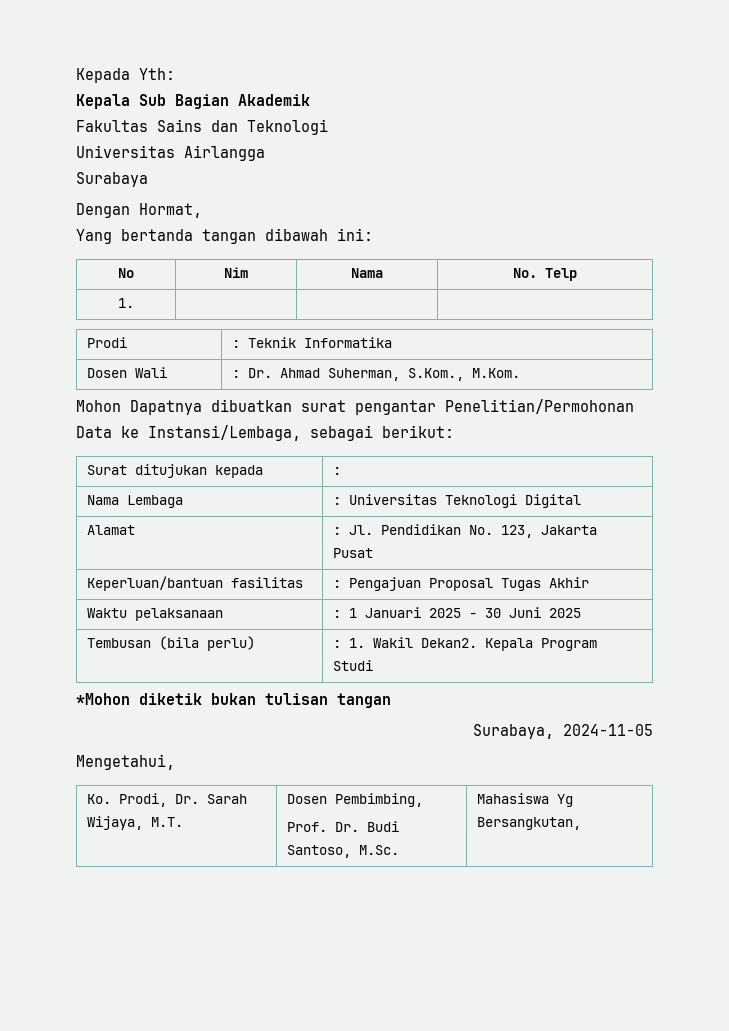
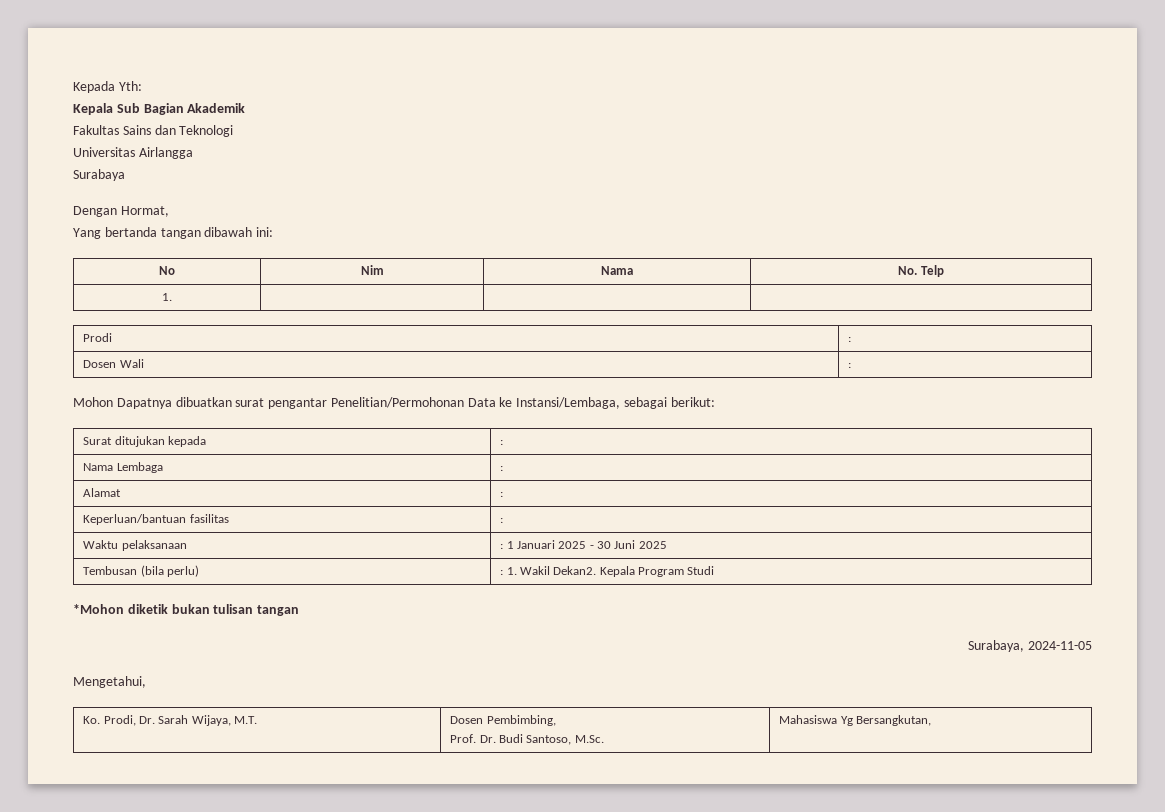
- Prodi | : Teknik Informatika
+ Prodi | :
- Dosen Wali | : Dr. Ahmad Suherman, S.Kom., M.Kom.
+ Dosen Wali | :
- Nama Lembaga | : Universitas Teknologi Digital
+ Nama Lembaga | :
- Alamat | : Jl. Pendidikan No. 123, Jakarta Pusat
+ Alamat | :
- Keperluan/bantuan fasilitas | : Pengajuan Proposal Tugas Akhir
+ Keperluan/bantuan fasilitas | :

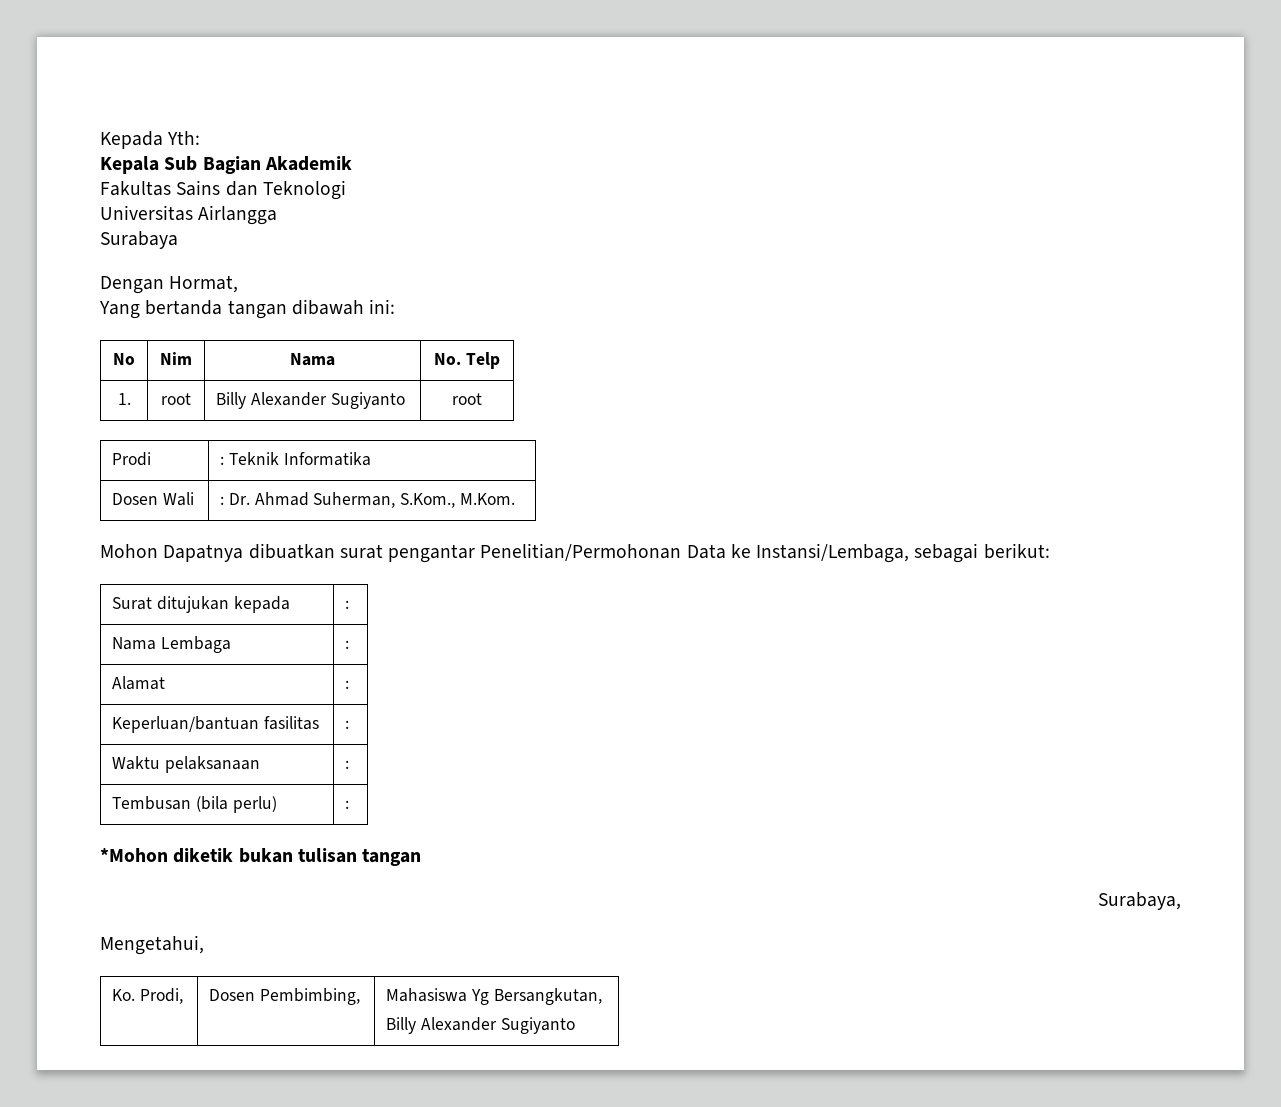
- 1. | | |
+ 1. | root | Billy Alexander Sugiyanto | root
- Prodi | :
+ Prodi | : Teknik Informatika
- Dosen Wali | :
+ Dosen Wali | : Dr. Ahmad Suherman, S.Kom., M.Kom.
- Waktu pelaksanaan | : 1 Januari 2025 - 30 Juni 2025
- Tembusan (bila perlu) | : 1. Wakil Dekan2. Kepala Program Studi
+ Waktu pelaksanaan | :
+ Tembusan (bila perlu) | :
- Surabaya, 2024-11-05
+ Surabaya,
- Ko. Prodi, Dr. Sarah Wijaya, M.T. | Dosen Pembimbing,
- Prof. Dr. Budi Santoso, M.Sc. | Mahasiswa Yg Bersangkutan,
+ Ko. Prodi, | Dosen Pembimbing, | Mahasiswa Yg Bersangkutan,
+ Billy Alexander Sugiyanto

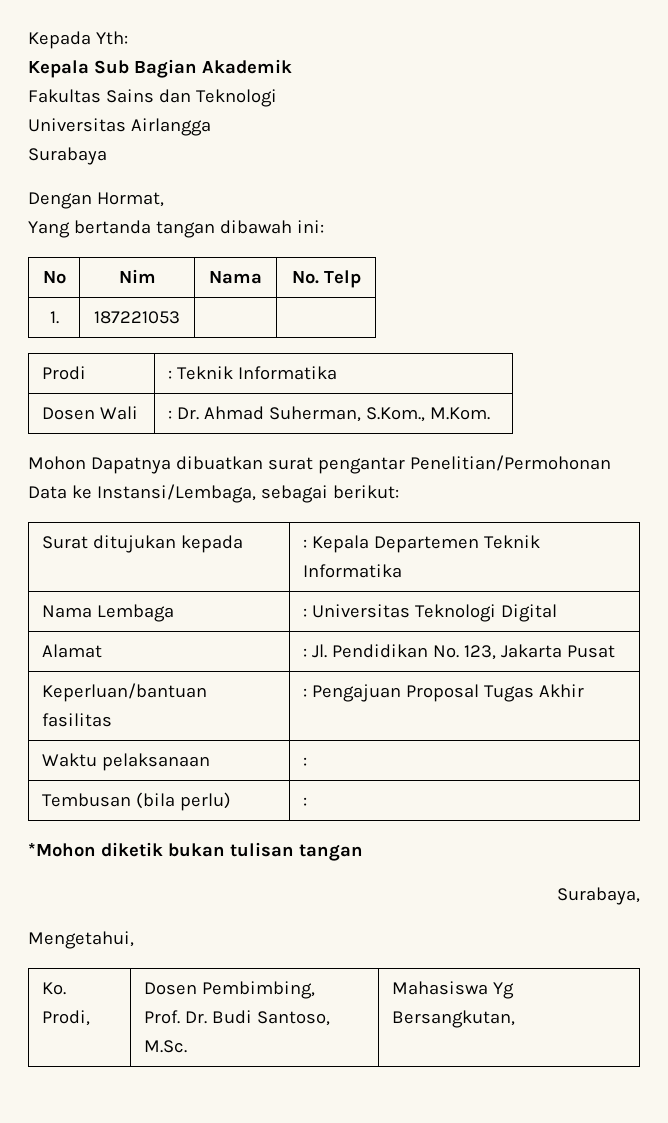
- 1. | root | Billy Alexander Sugiyanto | root
+ 1. | 187221053 | |
- Surat ditujukan kepada | :
+ Surat ditujukan kepada | : Kepala Departemen Teknik Informatika
- Nama Lembaga | :
+ Nama Lembaga | : Universitas Teknologi Digital
- Alamat | :
+ Alamat | : Jl. Pendidikan No. 123, Jakarta Pusat
- Keperluan/bantuan fasilitas | :
+ Keperluan/bantuan fasilitas | : Pengajuan Proposal Tugas Akhir
- Ko. Prodi, | Dosen Pembimbing, | Mahasiswa Yg Bersangkutan,
- Billy Alexander Sugiyanto
+ Ko. Prodi, | Dosen Pembimbing,
+ Prof. Dr. Budi Santoso, M.Sc. | Mahasiswa Yg Bersangkutan,

